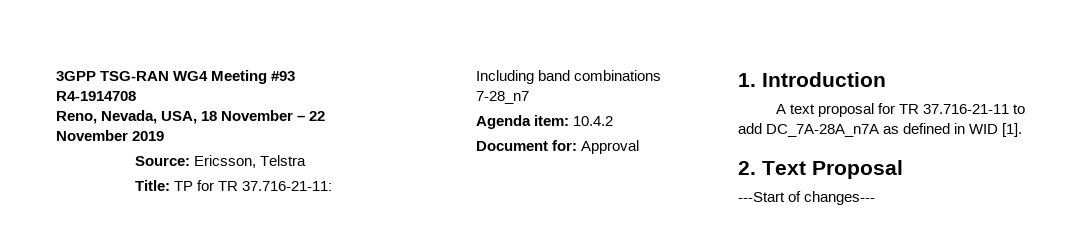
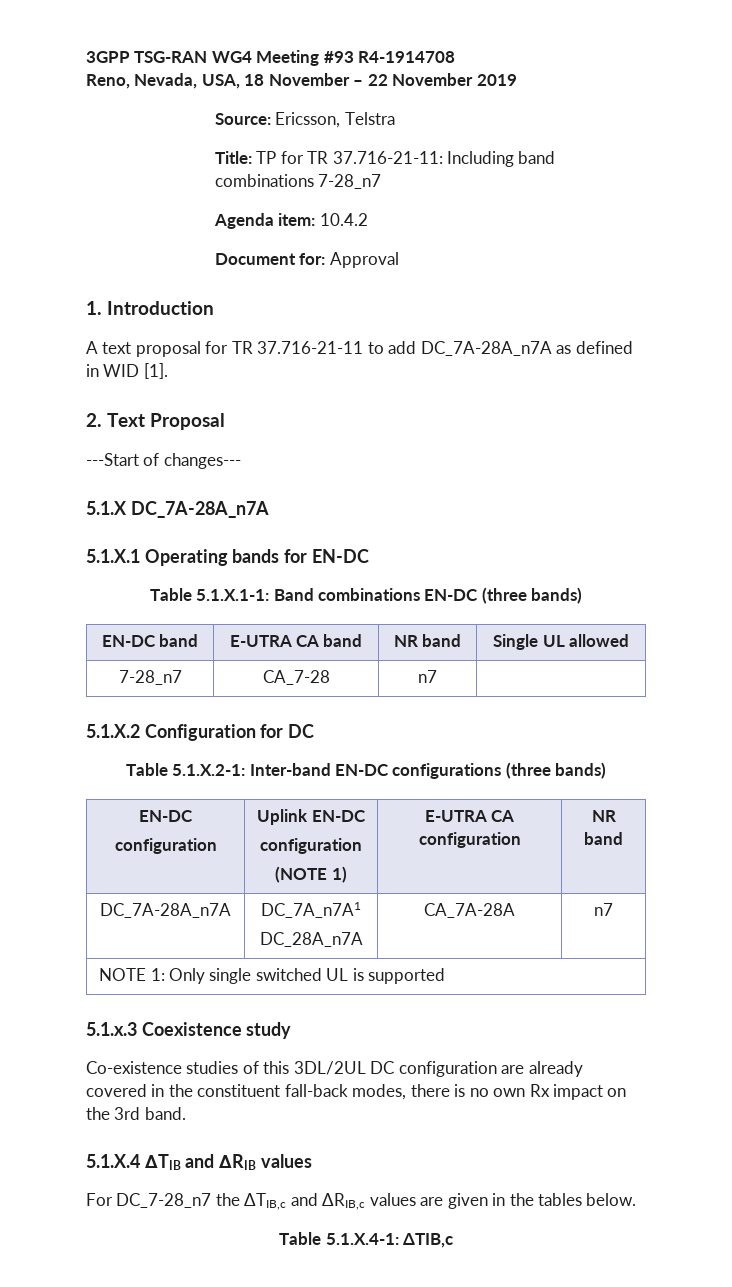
+ 5.1.X DC_7A-28A_n7A
+ 5.1.X.1 Operating bands for EN-DC
+ Table 5.1.X.1-1: Band combinations EN-DC (three bands)
+ EN-DC band | E-UTRA CA band | NR band | Single UL allowed
+ 7-28_n7 | CA_7-28 | n7 |
+ 5.1.X.2 Configuration for DC
+ Table 5.1.X.2-1: Inter-band EN-DC configurations (three bands)
+ EN-DC
+ configuration | Uplink EN-DC
+ configuration
+ (NOTE 1) | E-UTRA CA configuration | NR band
+ DC_7A-28A_n7A | DC_7A_n7A1
+ DC_28A_n7A | CA_7A-28A | n7
+ NOTE 1: Only single switched UL is supported
+ 5.1.x.3 Coexistence study
+ Co-existence studies of this 3DL/2UL DC configuration are already covered in the constituent fall-back modes, there is no own Rx impact on the 3rd band.
+ 5.1.X.4 ∆TIB and ∆RIB values
+ For DC_7-28_n7 the ΔTIB,c and ΔRIB,c values are given in the tables below.
+ Table 5.1.X.4-1: ΔTIB,c

